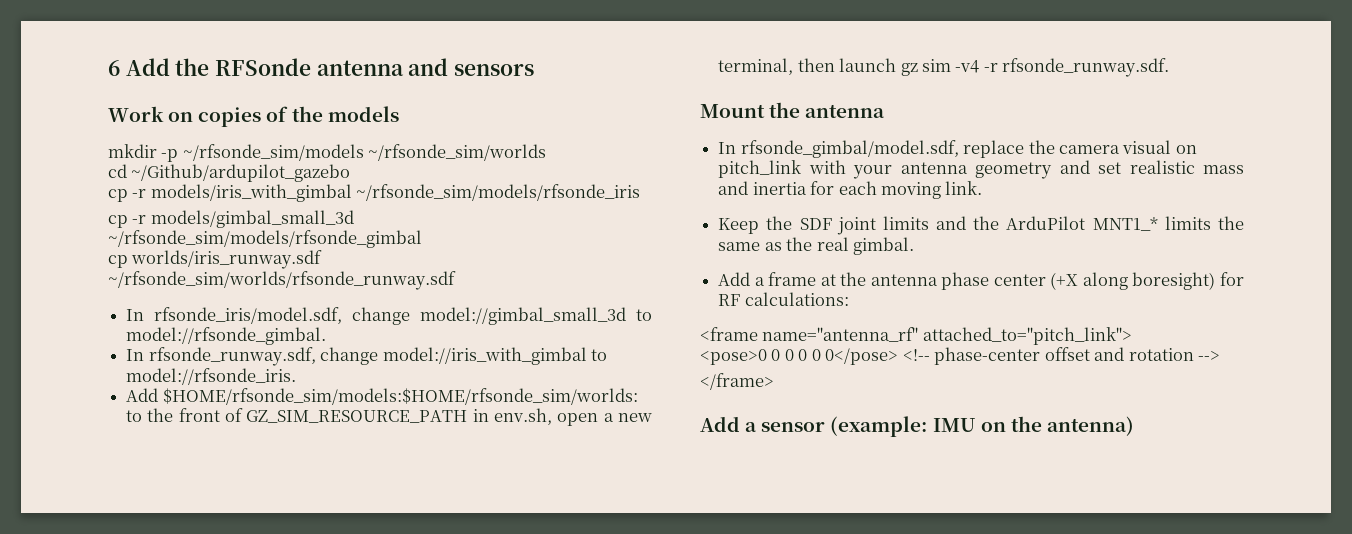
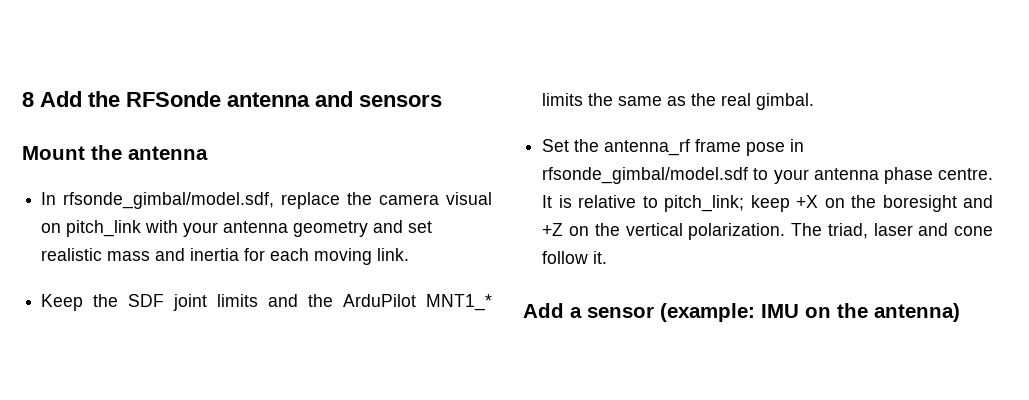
- 6 Add the RFSonde antenna and sensors
+ 8 Add the RFSonde antenna and sensors
- Work on copies of the models
- mkdir -p ~/rfsonde_sim/models ~/rfsonde_sim/worlds
- cd ~/Github/ardupilot_gazebo
- cp -r models/iris_with_gimbal ~/rfsonde_sim/models/rfsonde_iris
- cp -r models/gimbal_small_3d ~/rfsonde_sim/models/rfsonde_gimbal
- cp worlds/iris_runway.sdf ~/rfsonde_sim/worlds/rfsonde_runway.sdf
- In rfsonde_iris/model.sdf, change model://gimbal_small_3d to model://rfsonde_gimbal.
- In rfsonde_runway.sdf, change model://iris_with_gimbal to model://rfsonde_iris.
- Add $HOME/rfsonde_sim/models:$HOME/rfsonde_sim/worlds: to the front of GZ_SIM_RESOURCE_PATH in env.sh, open a new terminal, then launch gz sim -v4 -r rfsonde_runway.sdf.
- Add a frame at the antenna phase center (+X along boresight) for RF calculations:
- <frame name="antenna_rf" attached_to="pitch_link">
- <pose>0 0 0 0 0 0</pose> <!-- phase-center offset and rotation -->
- </frame>
+ Set the antenna_rf frame pose in rfsonde_gimbal/model.sdf to your antenna phase centre. It is relative to pitch_link; keep +X on the boresight and +Z on the vertical polarization. The triad, laser and cone follow it.

